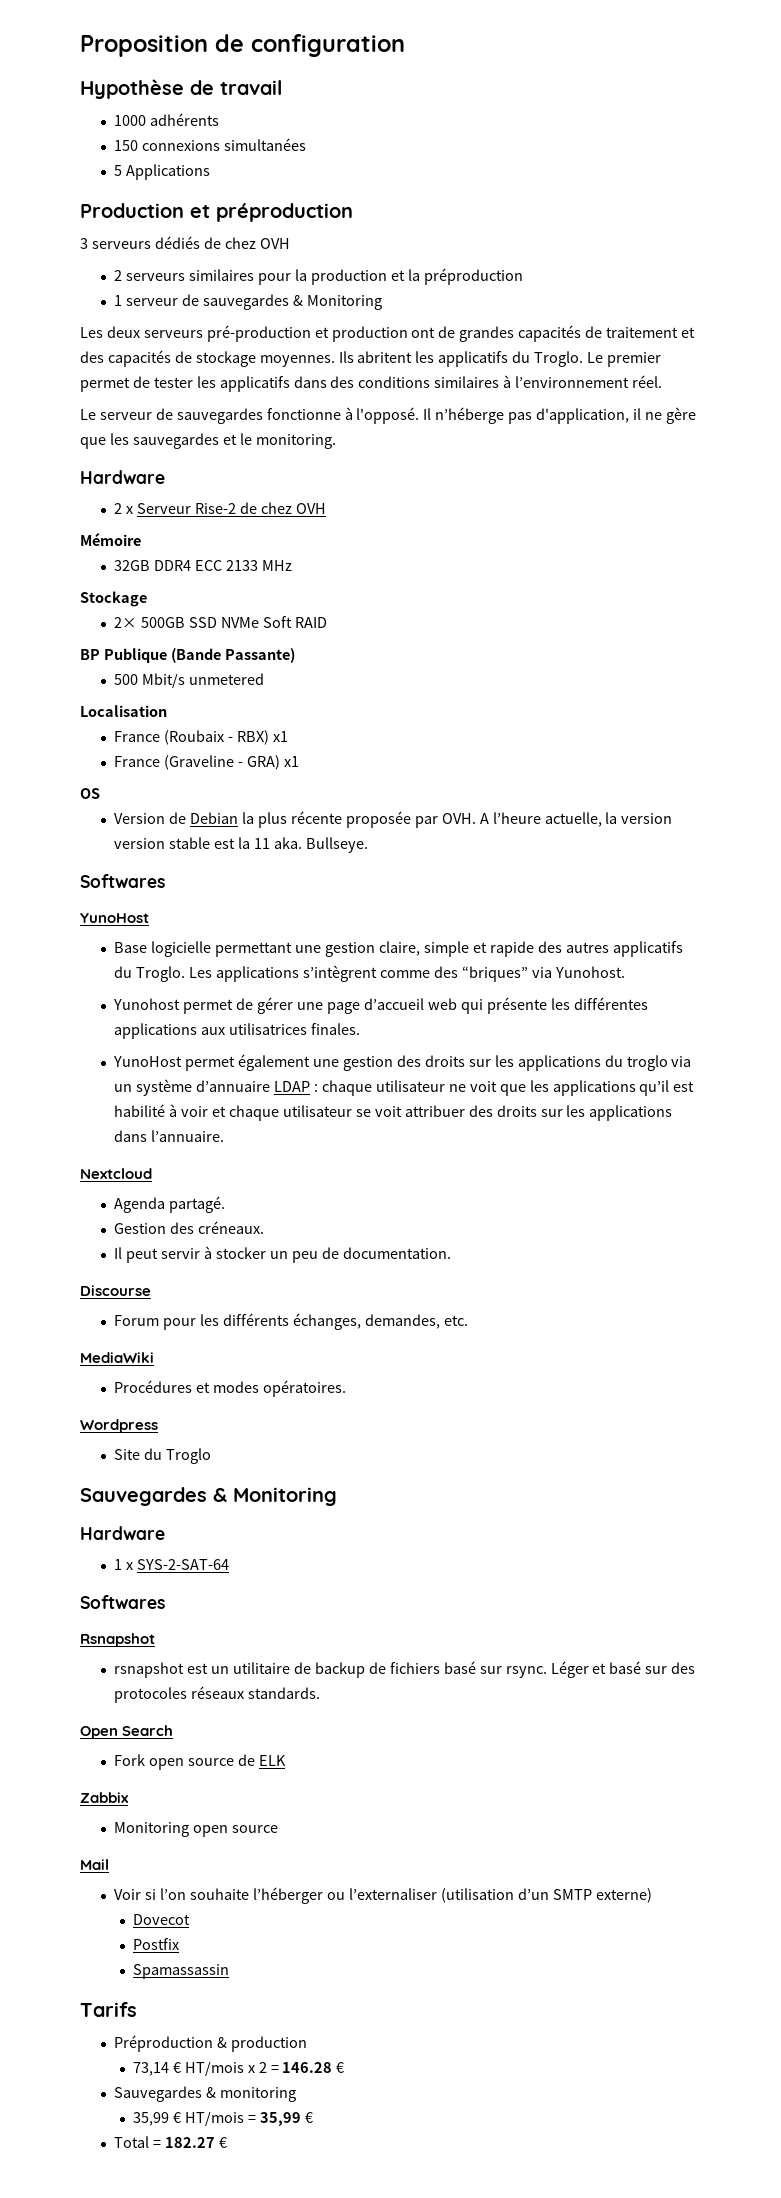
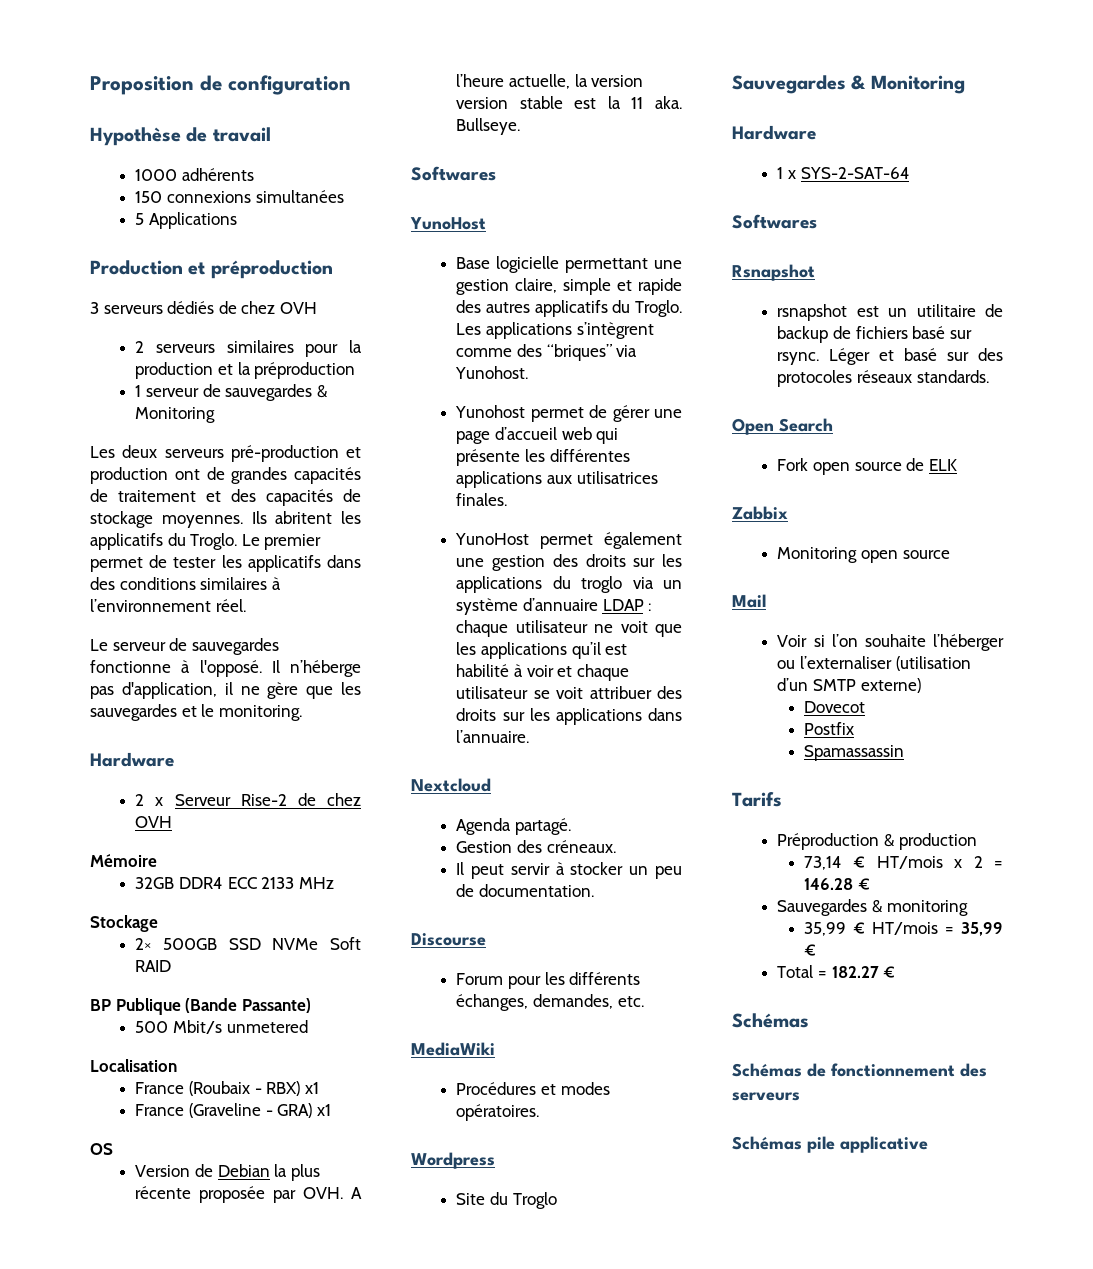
  Total = 182.27 €
+ Schémas
+ Schémas de fonctionnement des serveurs
+ Schémas pile applicative

